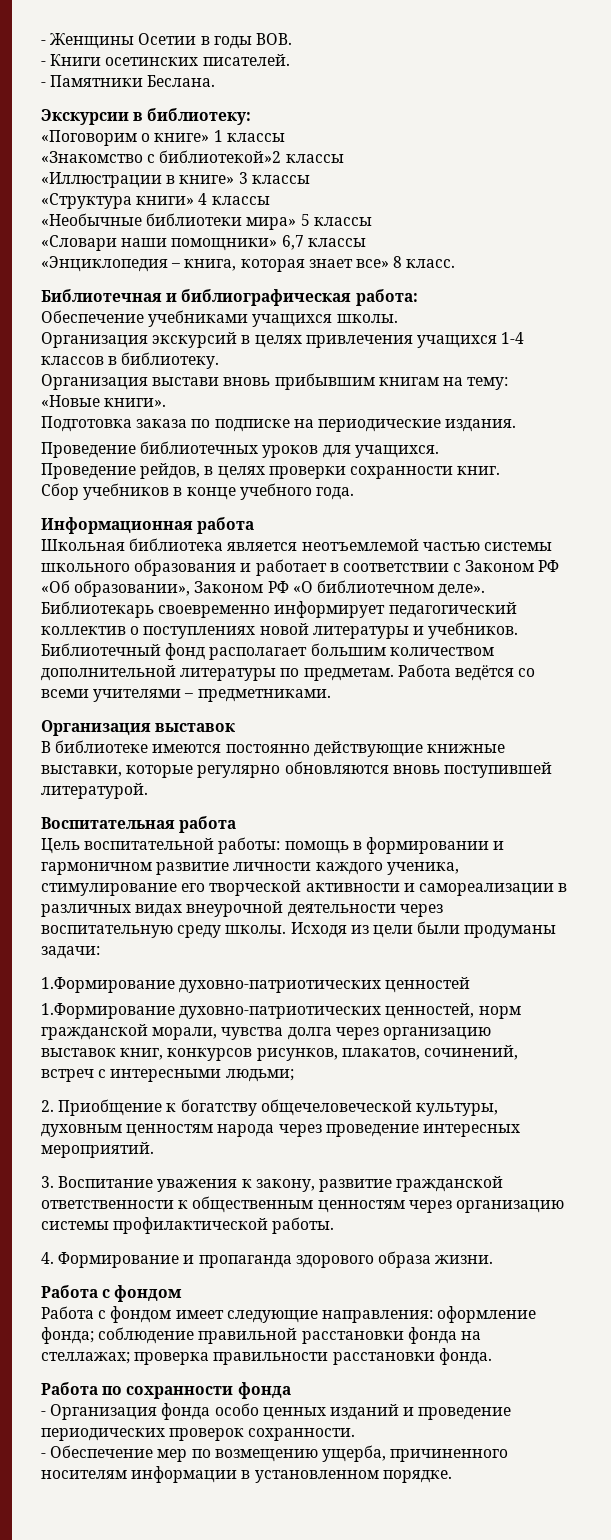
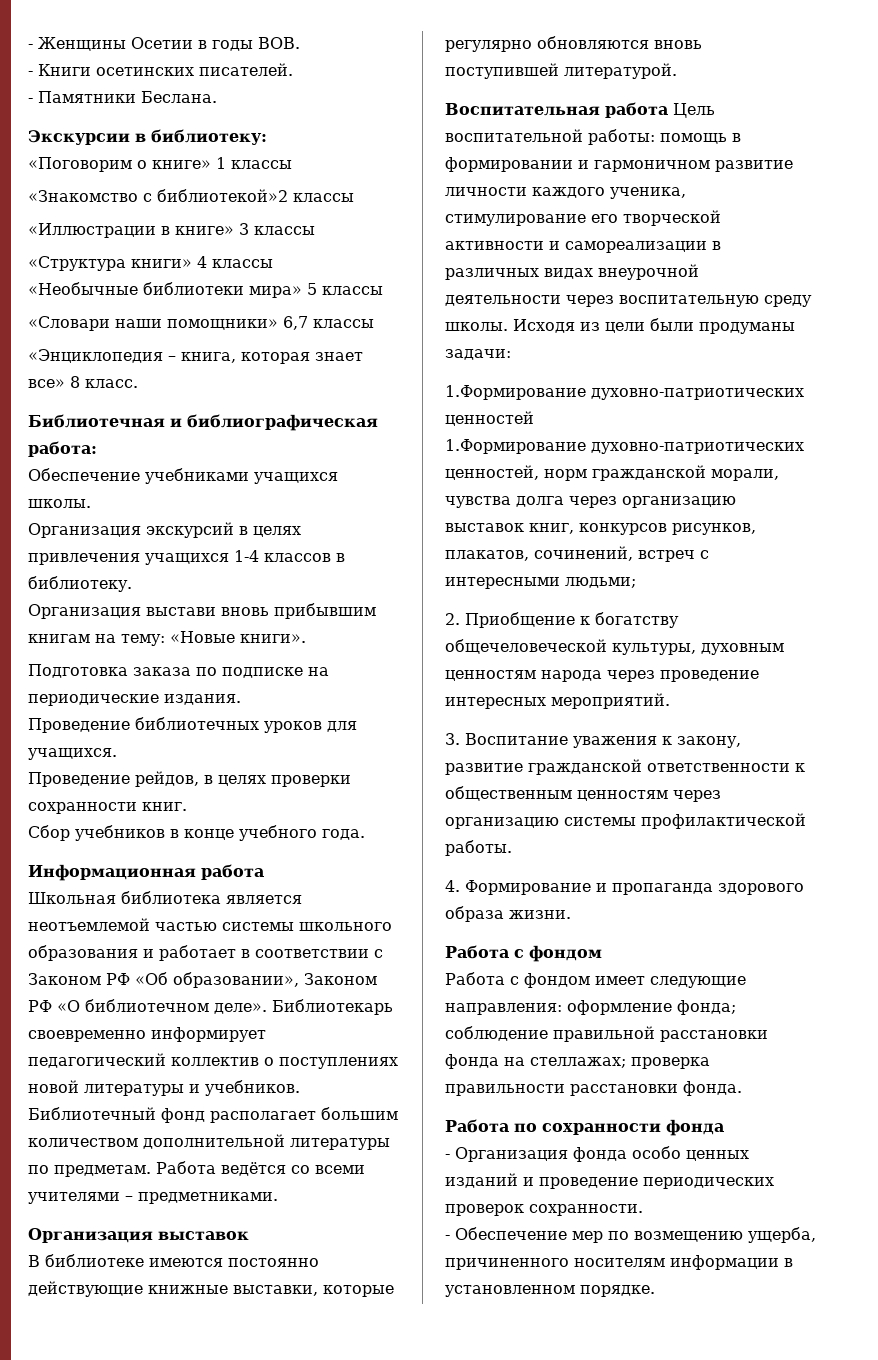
- Воспитательная работа
- Цель воспитательной работы: помощь в формировании и гармоничном развитие личности каждого ученика, стимулирование его творческой активности и самореализации в различных видах внеурочной деятельности через воспитательную среду школы.
+ Воспитательная работа Цель воспитательной работы: помощь в формировании и гармоничном развитие личности каждого ученика, стимулирование его творческой активности и самореализации в различных видах внеурочной деятельности через воспитательную среду школы.

